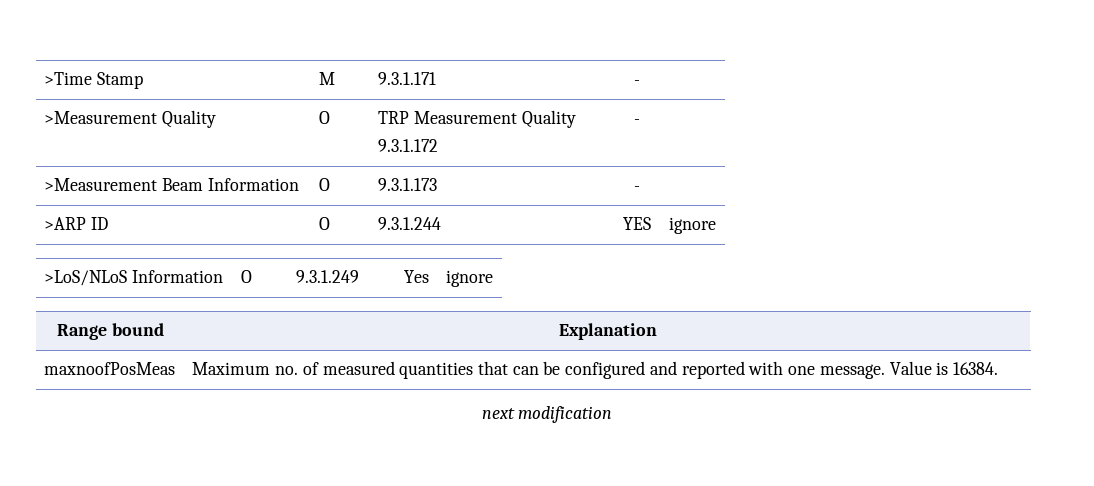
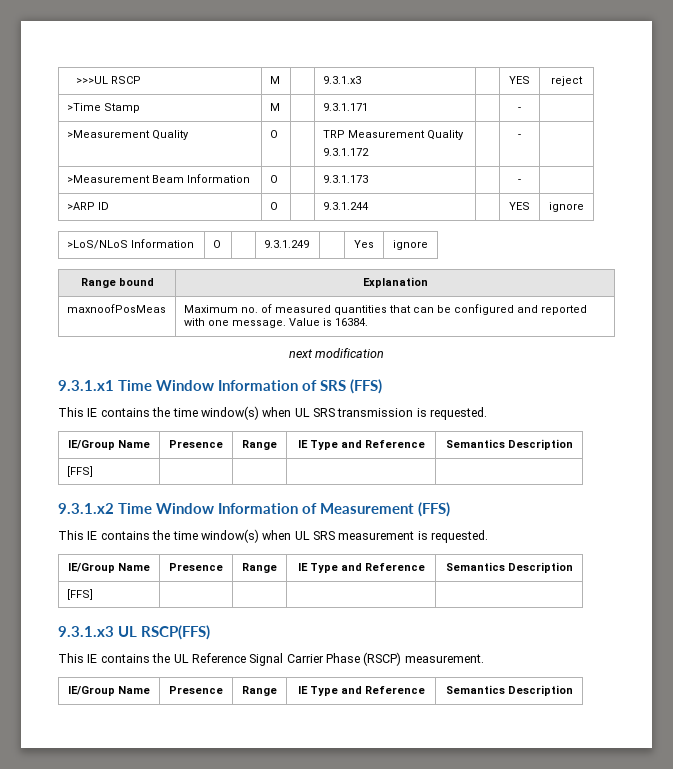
+ >>>UL RSCP | M | | 9.3.1.x3 | | YES | reject
+ 9.3.1.x1 Time Window Information of SRS (FFS)
+ This IE contains the time window(s) when UL SRS transmission is requested.
+ IE/Group Name | Presence | Range | IE Type and Reference | Semantics Description
+ [FFS] | | | |
+ 9.3.1.x2 Time Window Information of Measurement (FFS)
+ This IE contains the time window(s) when UL SRS measurement is requested.
+ IE/Group Name | Presence | Range | IE Type and Reference | Semantics Description
+ [FFS] | | | |
+ 9.3.1.x3 UL RSCP(FFS)
+ This IE contains the UL Reference Signal Carrier Phase (RSCP) measurement.
+ IE/Group Name | Presence | Range | IE Type and Reference | Semantics Description

